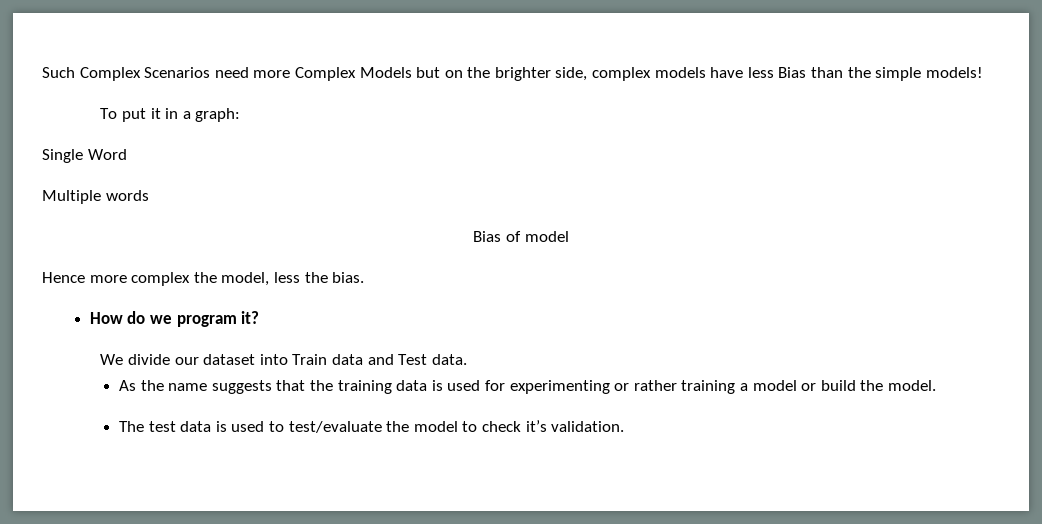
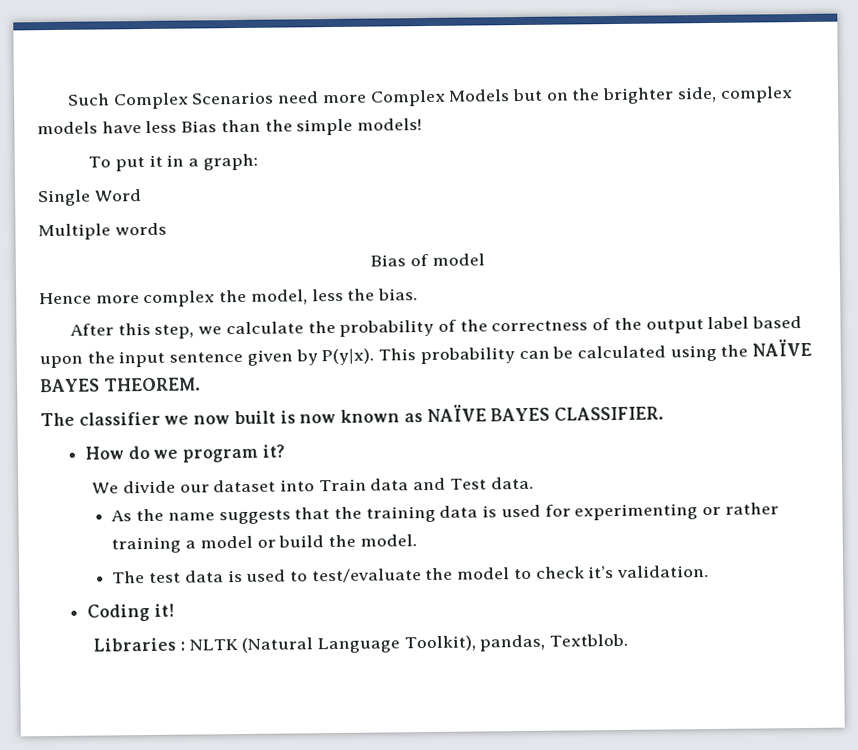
+ After this step, we calculate the probability of the correctness of the output label based upon the input sentence given by P(y|x). This probability can be calculated using the NAÏVE BAYES THEOREM.
+ The classifier we now built is now known as NAÏVE BAYES CLASSIFIER.
+ Coding it!
+ Libraries : NLTK (Natural Language Toolkit), pandas, Textblob.

